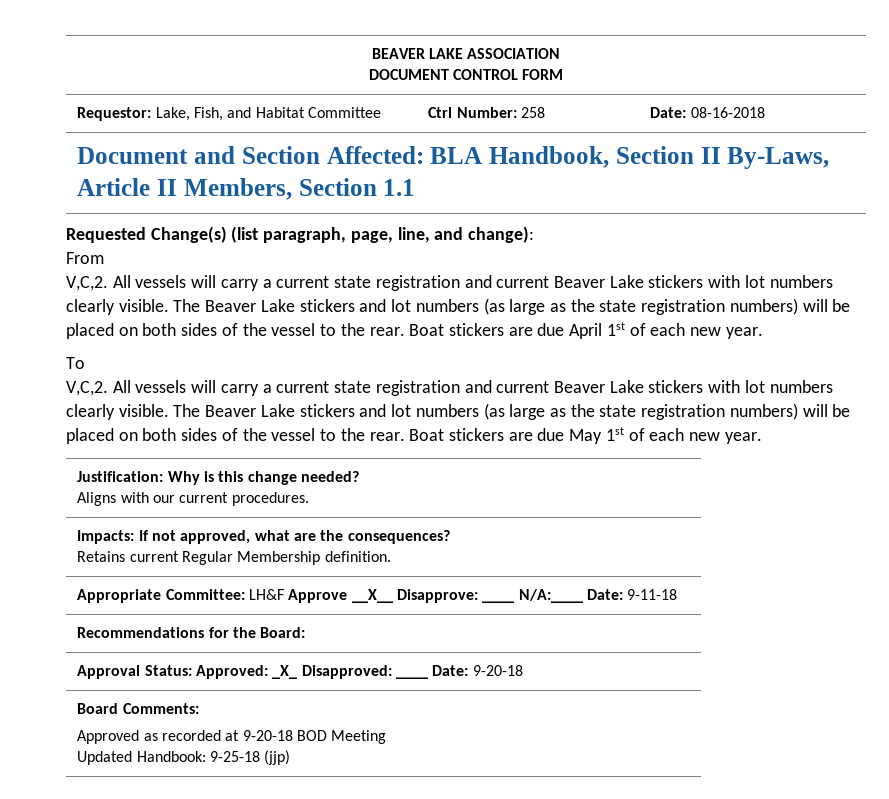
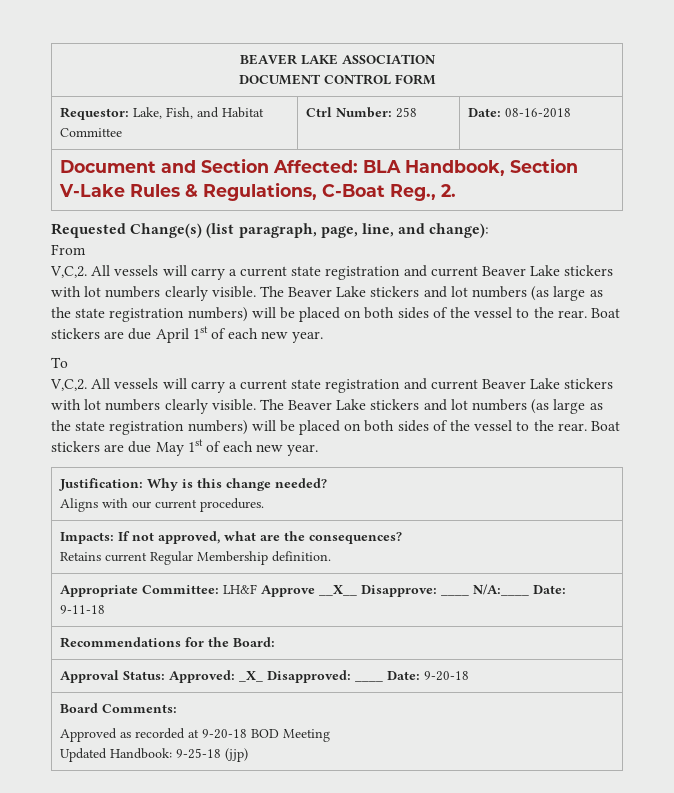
- Document and Section Affected: BLA Handbook, Section II By-Laws, Article II Members, Section 1.1
+ Document and Section Affected: BLA Handbook, Section V-Lake Rules & Regulations, C-Boat Reg., 2.

